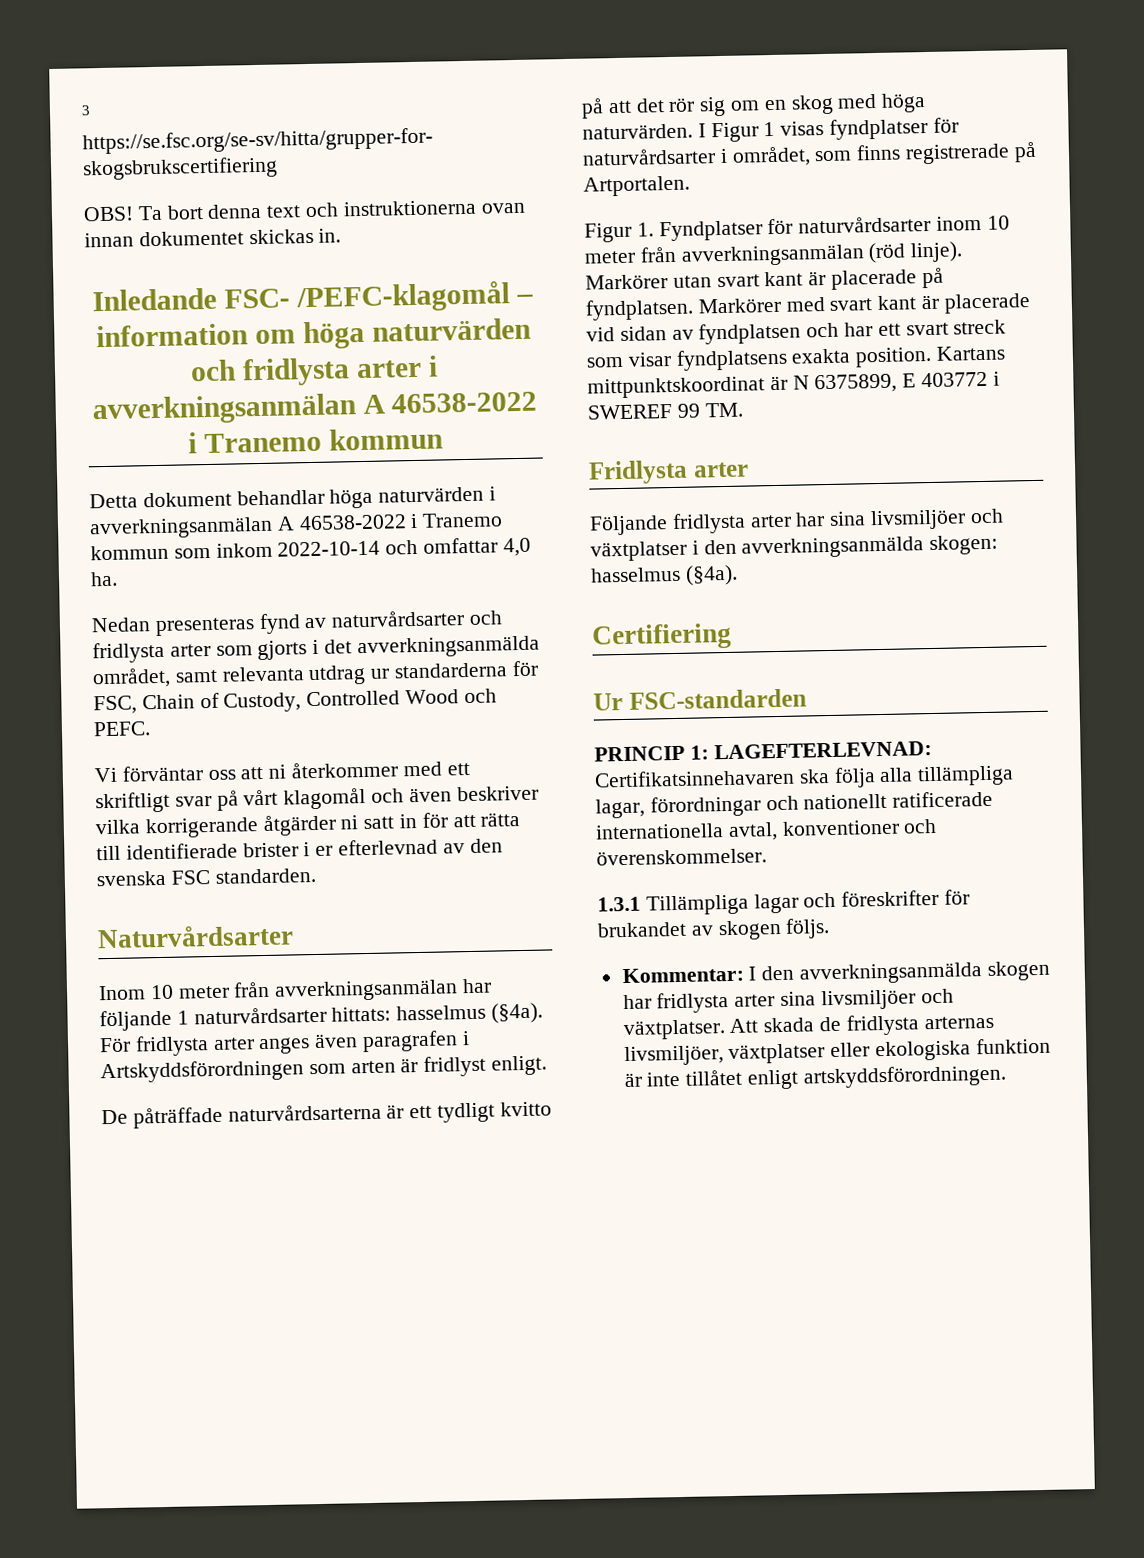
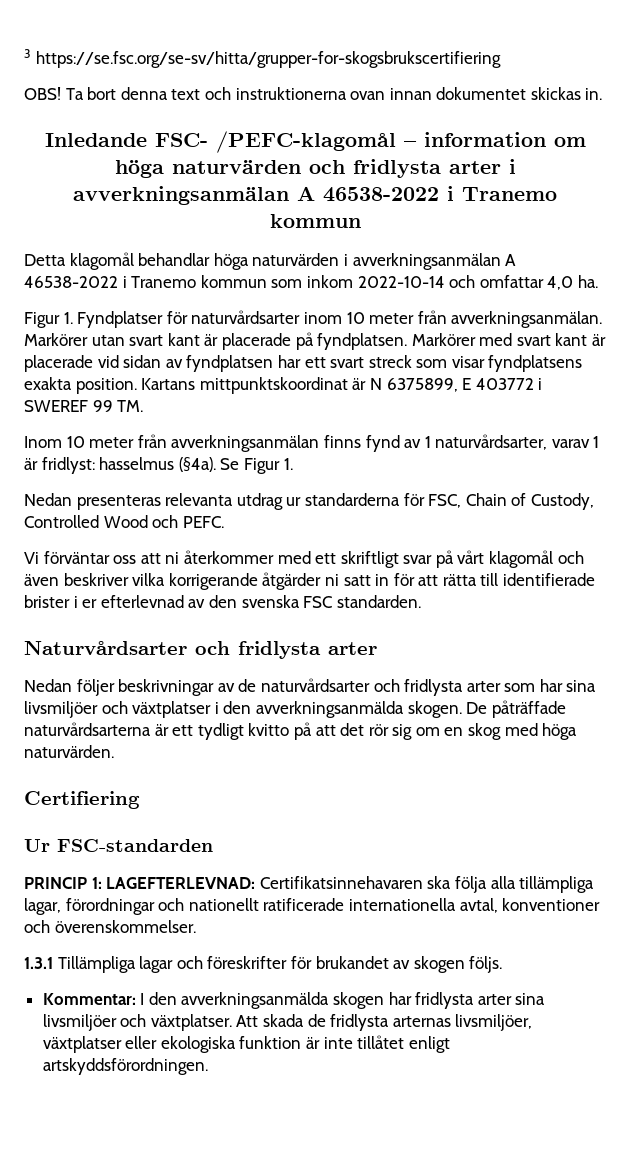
- Detta dokument behandlar höga naturvärden i avverkningsanmälan A 46538-2022 i Tranemo kommun som inkom 2022-10-14 och omfattar 4,0 ha.
+ Detta klagomål behandlar höga naturvärden i avverkningsanmälan A 46538-2022 i Tranemo kommun som inkom 2022-10-14 och omfattar 4,0 ha.
- Nedan presenteras fynd av naturvårdsarter och fridlysta arter som gjorts i det avverkningsanmälda området, samt relevanta utdrag ur standarderna för FSC, Chain of Custody, Controlled Wood och PEFC.
+ Figur 1. Fyndplatser för naturvårdsarter inom 10 meter från avverkningsanmälan. Markörer utan svart kant är placerade på fyndplatsen. Markörer med svart kant är placerade vid sidan av fyndplatsen har ett svart streck som visar fyndplatsens exakta position. Kartans mittpunktskoordinat är N 6375899, E 403772 i SWEREF 99 TM.
+ Inom 10 meter från avverkningsanmälan finns fynd av 1 naturvårdsarter, varav 1 är fridlyst: hasselmus (§4a). Se Figur 1.
+ Nedan presenteras relevanta utdrag ur standarderna för FSC, Chain of Custody, Controlled Wood och PEFC.
- Naturvårdsarter
- Inom 10 meter från avverkningsanmälan har följande 1 naturvårdsarter hittats: hasselmus (§4a). För fridlysta arter anges även paragrafen i Artskyddsförordningen som arten är fridlyst enligt.
- De påträffade naturvårdsarterna är ett tydligt kvitto på att det rör sig om en skog med höga naturvärden. I Figur 1 visas fyndplatser för naturvårdsarter i området, som finns registrerade på Artportalen.
- Figur 1. Fyndplatser för naturvårdsarter inom 10 meter från avverkningsanmälan (röd linje). Markörer utan svart kant är placerade på fyndplatsen. Markörer med svart kant är placerade vid sidan av fyndplatsen och har ett svart streck som visar fyndplatsens exakta position. Kartans mittpunktskoordinat är N 6375899, E 403772 i SWEREF 99 TM.
- Fridlysta arter
- Följande fridlysta arter har sina livsmiljöer och växtplatser i den avverkningsanmälda skogen: hasselmus (§4a).
+ Naturvårdsarter och fridlysta arter
+ Nedan följer beskrivningar av de naturvårdsarter och fridlysta arter som har sina livsmiljöer och växtplatser i den avverkningsanmälda skogen. De påträffade naturvårdsarterna är ett tydligt kvitto på att det rör sig om en skog med höga naturvärden.

